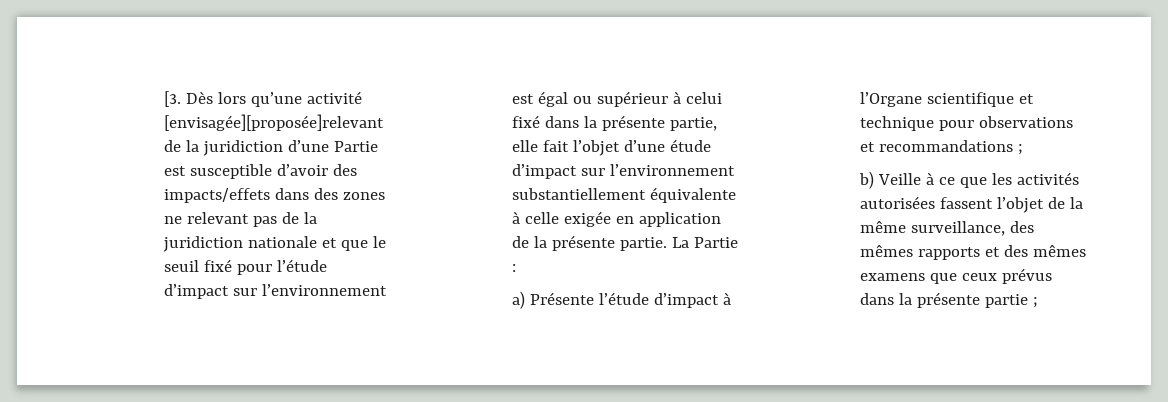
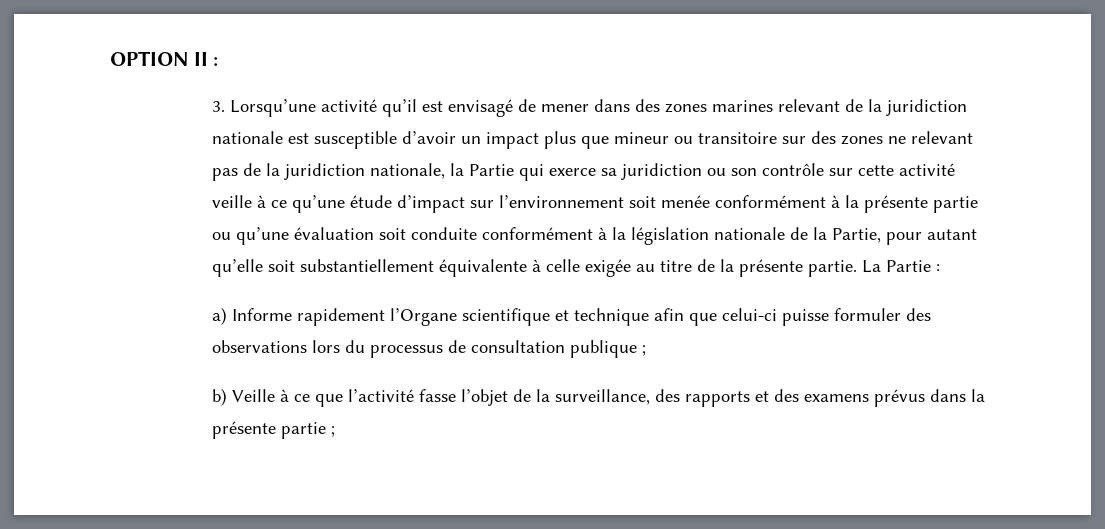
- [3. Dès lors qu’une activité [envisagée][proposée]relevant de la juridiction d’une Partie est susceptible d’avoir des impacts/effets dans des zones ne relevant pas de la juridiction nationale et que le seuil fixé pour l’étude d’impact sur l’environnement est égal ou supérieur à celui fixé dans la présente partie, elle fait l’objet d’une étude d’impact sur l’environnement substantiellement équivalente à celle exigée en application de la présente partie.
+ OPTION II :
+ 3. Lorsqu’une activité qu’il est envisagé de mener dans des zones marines relevant de la juridiction nationale est susceptible d’avoir un impact plus que mineur ou transitoire sur des zones ne relevant pas de la juridiction nationale, la Partie qui exerce sa juridiction ou son contrôle sur cette activité veille à ce qu’une étude d’impact sur l’environnement soit menée conformément à la présente partie ou qu’une évaluation soit conduite conformément à la législation nationale de la Partie, pour autant qu’elle soit substantiellement équivalente à celle exigée au titre de la présente partie.
- a) Présente l’étude d’impact à l’Organe scientifique et technique pour observations et recommandations ;
+ a) Informe rapidement l’Organe scientifique et technique afin que celui-ci puisse formuler des observations lors du processus de consultation publique ;
- b) Veille à ce que les activités autorisées fassent l’objet de la même surveillance, des mêmes rapports et des mêmes examens que ceux prévus dans la présente partie ;
+ b) Veille à ce que l’activité fasse l’objet de la surveillance, des rapports et des examens prévus dans la présente partie ;

